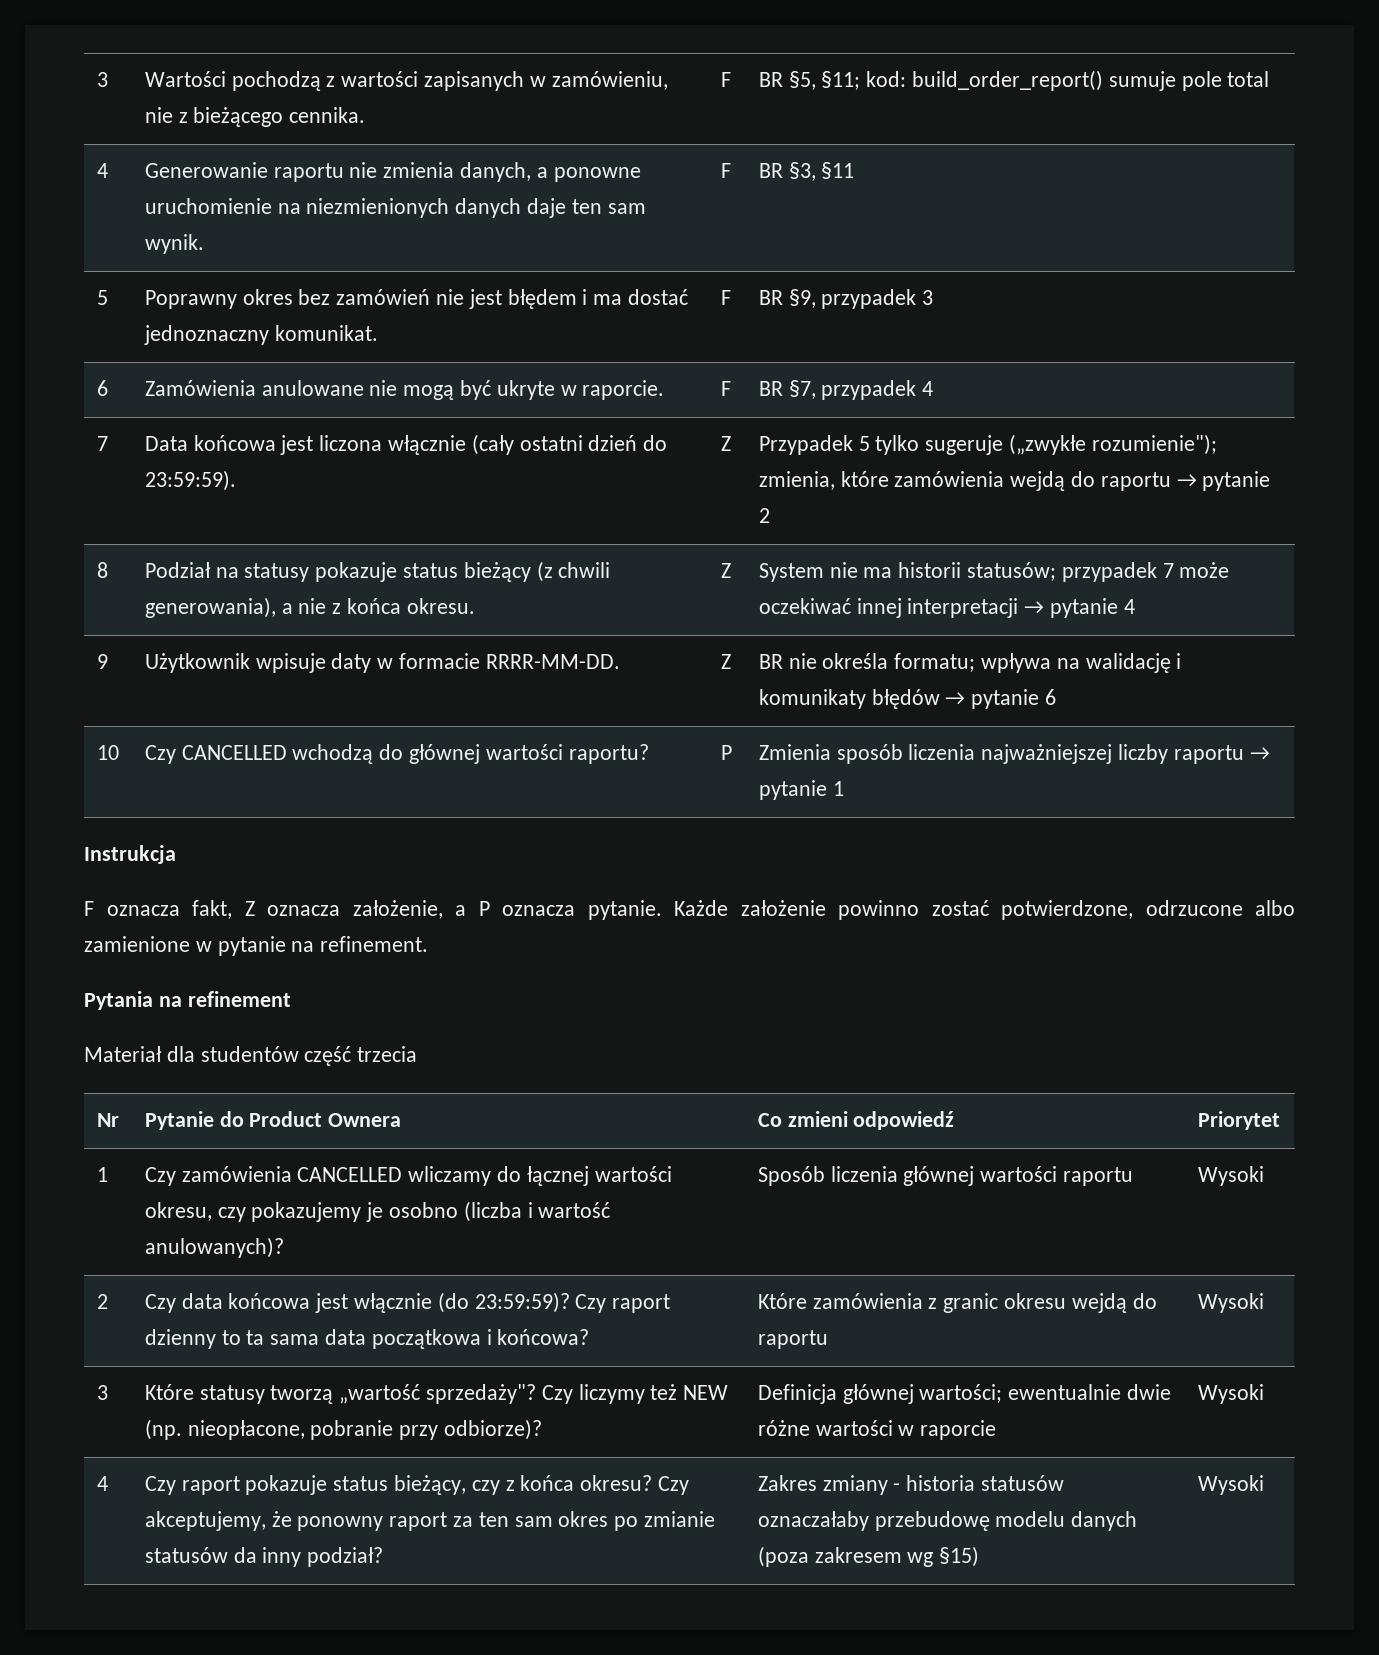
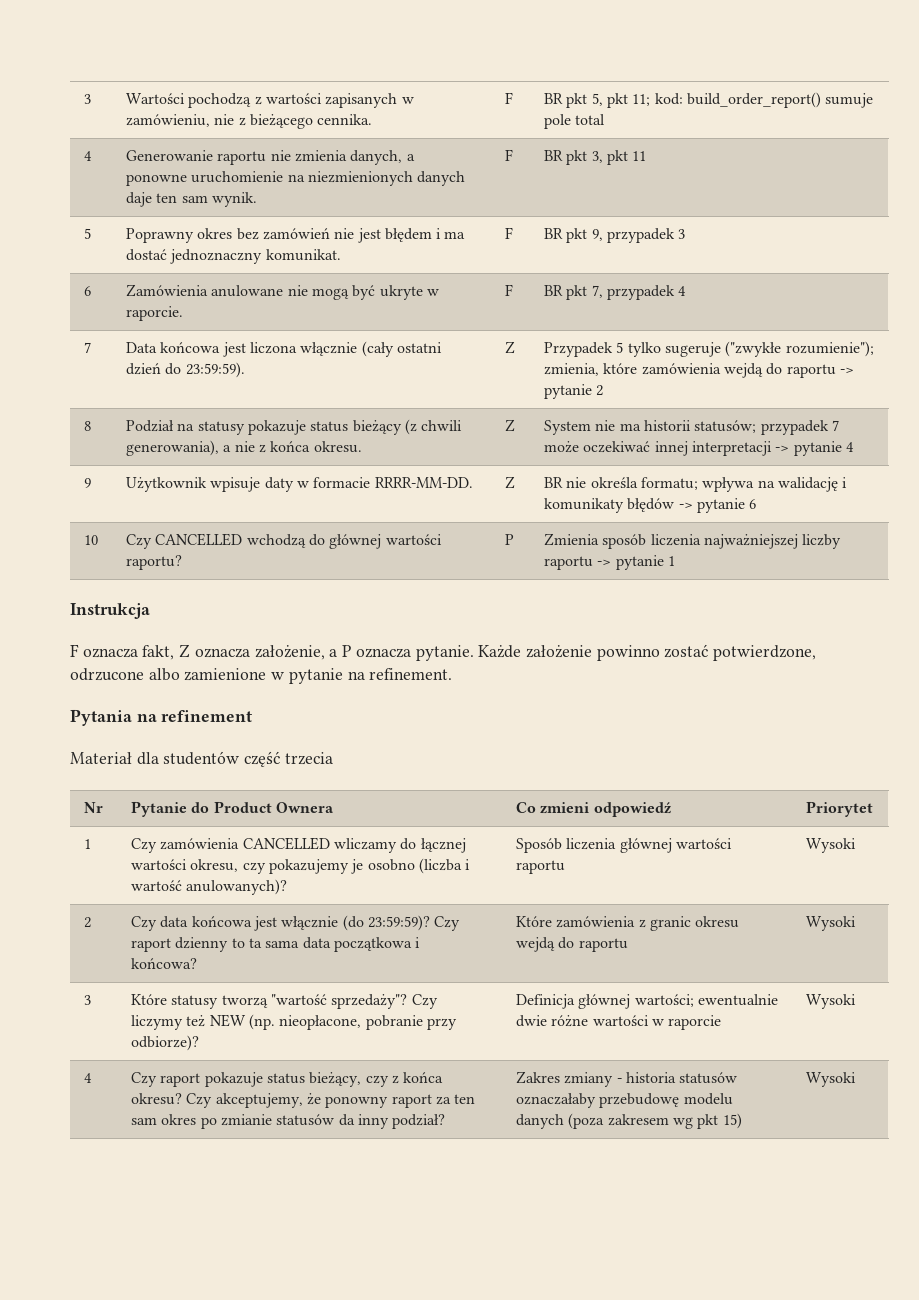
- 3 | Wartości pochodzą z wartości zapisanych w zamówieniu, nie z bieżącego cennika. | F | BR §5, §11; kod: build_order_report() sumuje pole total
+ 3 | Wartości pochodzą z wartości zapisanych w zamówieniu, nie z bieżącego cennika. | F | BR pkt 5, pkt 11; kod: build_order_report() sumuje pole total
- 4 | Generowanie raportu nie zmienia danych, a ponowne uruchomienie na niezmienionych danych daje ten sam wynik. | F | BR §3, §11
+ 4 | Generowanie raportu nie zmienia danych, a ponowne uruchomienie na niezmienionych danych daje ten sam wynik. | F | BR pkt 3, pkt 11
- 5 | Poprawny okres bez zamówień nie jest błędem i ma dostać jednoznaczny komunikat. | F | BR §9, przypadek 3
+ 5 | Poprawny okres bez zamówień nie jest błędem i ma dostać jednoznaczny komunikat. | F | BR pkt 9, przypadek 3
- 6 | Zamówienia anulowane nie mogą być ukryte w raporcie. | F | BR §7, przypadek 4
+ 6 | Zamówienia anulowane nie mogą być ukryte w raporcie. | F | BR pkt 7, przypadek 4
- 7 | Data końcowa jest liczona włącznie (cały ostatni dzień do 23:59:59). | Z | Przypadek 5 tylko sugeruje („zwykłe rozumienie"); zmienia, które zamówienia wejdą do raportu → pytanie 2
+ 7 | Data końcowa jest liczona włącznie (cały ostatni dzień do 23:59:59). | Z | Przypadek 5 tylko sugeruje ("zwykłe rozumienie"); zmienia, które zamówienia wejdą do raportu -> pytanie 2
- 8 | Podział na statusy pokazuje status bieżący (z chwili generowania), a nie z końca okresu. | Z | System nie ma historii statusów; przypadek 7 może oczekiwać innej interpretacji → pytanie 4
+ 8 | Podział na statusy pokazuje status bieżący (z chwili generowania), a nie z końca okresu. | Z | System nie ma historii statusów; przypadek 7 może oczekiwać innej interpretacji -> pytanie 4
- 9 | Użytkownik wpisuje daty w formacie RRRR-MM-DD. | Z | BR nie określa formatu; wpływa na walidację i komunikaty błędów → pytanie 6
+ 9 | Użytkownik wpisuje daty w formacie RRRR-MM-DD. | Z | BR nie określa formatu; wpływa na walidację i komunikaty błędów -> pytanie 6
- 10 | Czy CANCELLED wchodzą do głównej wartości raportu? | P | Zmienia sposób liczenia najważniejszej liczby raportu → pytanie 1
+ 10 | Czy CANCELLED wchodzą do głównej wartości raportu? | P | Zmienia sposób liczenia najważniejszej liczby raportu -> pytanie 1
- 3 | Które statusy tworzą „wartość sprzedaży"? Czy liczymy też NEW (np. nieopłacone, pobranie przy odbiorze)? | Definicja głównej wartości; ewentualnie dwie różne wartości w raporcie | Wysoki
+ 3 | Które statusy tworzą "wartość sprzedaży"? Czy liczymy też NEW (np. nieopłacone, pobranie przy odbiorze)? | Definicja głównej wartości; ewentualnie dwie różne wartości w raporcie | Wysoki
- 4 | Czy raport pokazuje status bieżący, czy z końca okresu? Czy akceptujemy, że ponowny raport za ten sam okres po zmianie statusów da inny podział? | Zakres zmiany - historia statusów oznaczałaby przebudowę modelu danych (poza zakresem wg §15) | Wysoki
+ 4 | Czy raport pokazuje status bieżący, czy z końca okresu? Czy akceptujemy, że ponowny raport za ten sam okres po zmianie statusów da inny podział? | Zakres zmiany - historia statusów oznaczałaby przebudowę modelu danych (poza zakresem wg pkt 15) | Wysoki

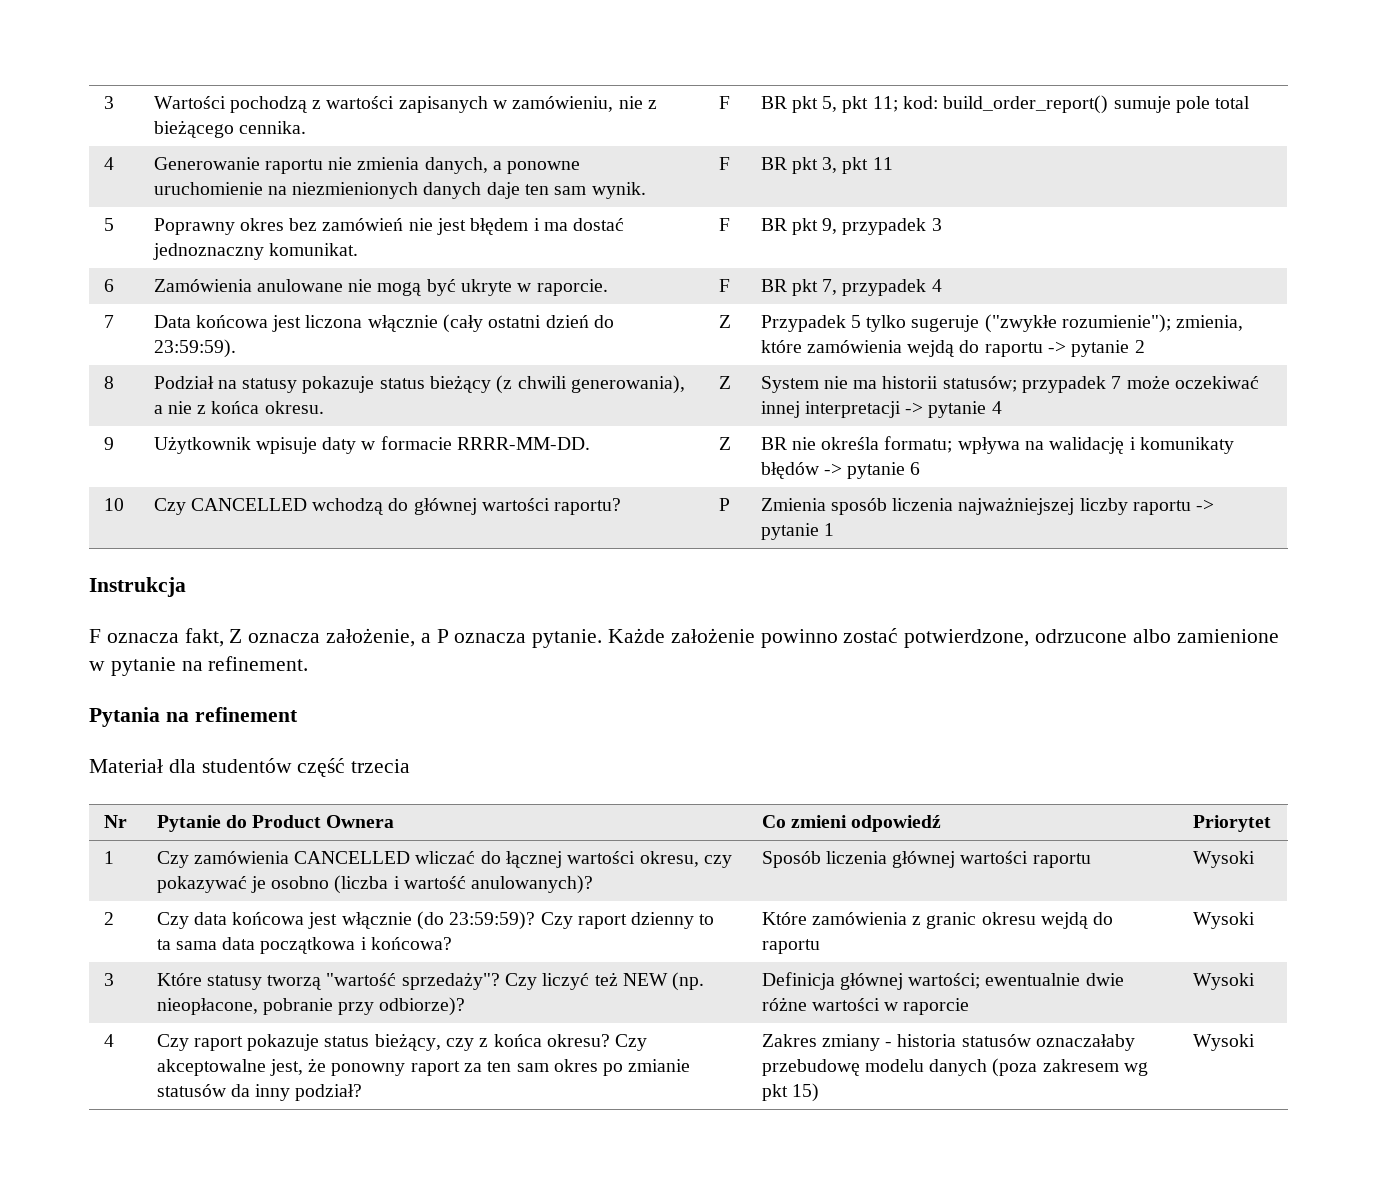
- 1 | Czy zamówienia CANCELLED wliczamy do łącznej wartości okresu, czy pokazujemy je osobno (liczba i wartość anulowanych)? | Sposób liczenia głównej wartości raportu | Wysoki
+ 1 | Czy zamówienia CANCELLED wliczać do łącznej wartości okresu, czy pokazywać je osobno (liczba i wartość anulowanych)? | Sposób liczenia głównej wartości raportu | Wysoki
- 3 | Które statusy tworzą "wartość sprzedaży"? Czy liczymy też NEW (np. nieopłacone, pobranie przy odbiorze)? | Definicja głównej wartości; ewentualnie dwie różne wartości w raporcie | Wysoki
+ 3 | Które statusy tworzą "wartość sprzedaży"? Czy liczyć też NEW (np. nieopłacone, pobranie przy odbiorze)? | Definicja głównej wartości; ewentualnie dwie różne wartości w raporcie | Wysoki
- Czy akceptujemy, że ponowny raport za ten sam okres po zmianie statusów da inny podział?
+ Czy akceptowalne jest, że ponowny raport za ten sam okres po zmianie statusów da inny podział?

